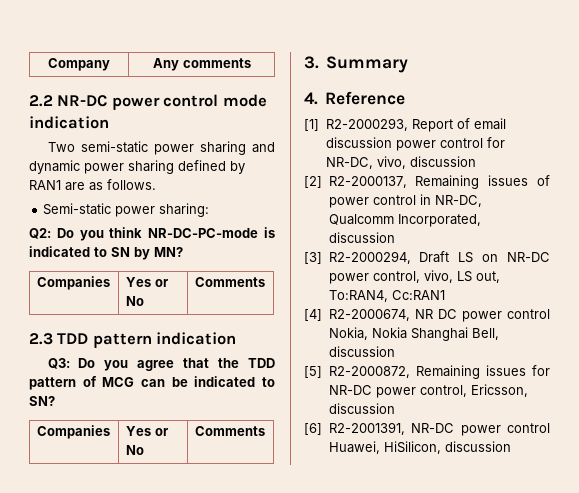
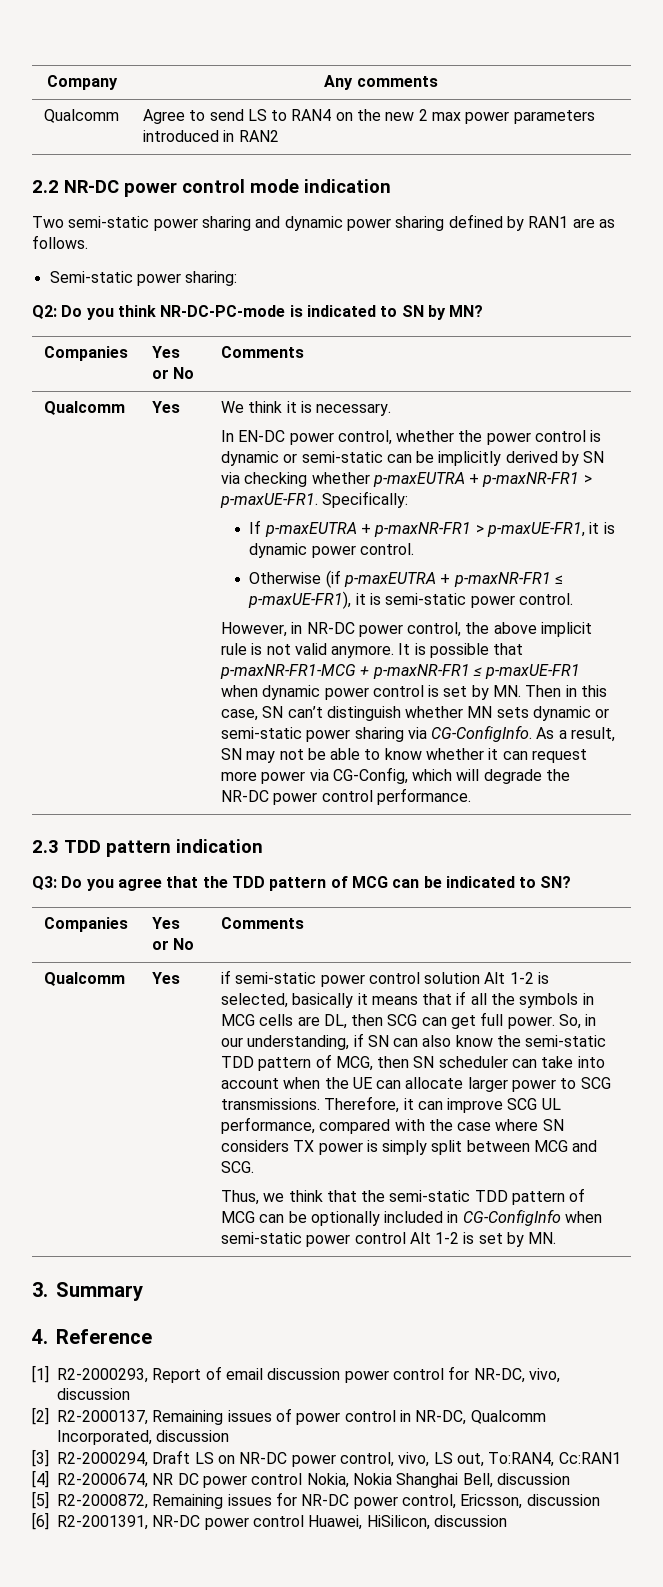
+ Qualcomm | Agree to send LS to RAN4 on the new 2 max power parameters introduced in RAN2
+ Qualcomm | Yes | We think it is necessary.
+ In EN-DC power control, whether the power control is dynamic or semi-static can be implicitly derived by SN via checking whether p-maxEUTRA + p-maxNR-FR1 > p-maxUE-FR1. Specifically:
+ If p-maxEUTRA + p-maxNR-FR1 > p-maxUE-FR1, it is dynamic power control.
+ Otherwise (if p-maxEUTRA + p-maxNR-FR1 ≤ p-maxUE-FR1), it is semi-static power control.
+ However, in NR-DC power control, the above implicit rule is not valid anymore. It is possible that p-maxNR-FR1-MCG + p-maxNR-FR1 ≤ p-maxUE-FR1 when dynamic power control is set by MN. Then in this case, SN can’t distinguish whether MN sets dynamic or semi-static power sharing via CG-ConfigInfo. As a result, SN may not be able to know whether it can request more power via CG-Config, which will degrade the NR-DC power control performance.
+ Qualcomm | Yes | if semi-static power control solution Alt 1-2 is selected, basically it means that if all the symbols in MCG cells are DL, then SCG can get full power. So, in our understanding, if SN can also know the semi-static TDD pattern of MCG, then SN scheduler can take into account when the UE can allocate larger power to SCG transmissions. Therefore, it can improve SCG UL performance, compared with the case where SN considers TX power is simply split between MCG and SCG.
+ Thus, we think that the semi-static TDD pattern of MCG can be optionally included in CG-ConfigInfo when semi-static power control Alt 1-2 is set by MN.

